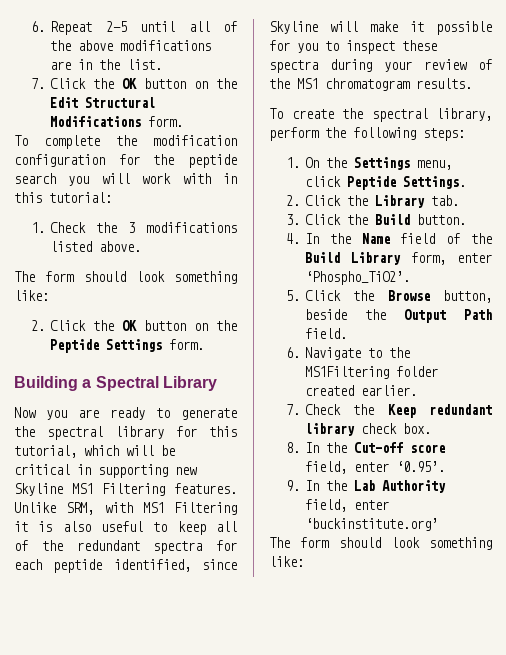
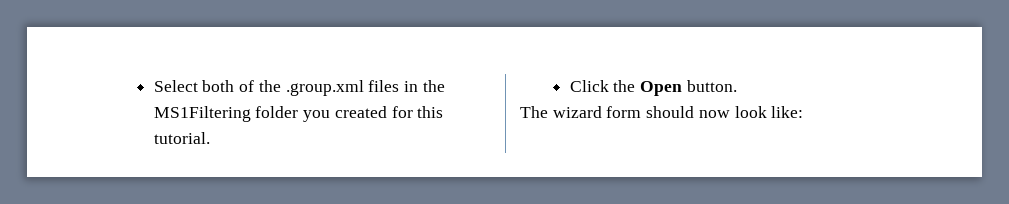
- 6. Repeat 2-5 until all of the above modifications are in the list.
- 7. Click the OK button on the Edit Structural Modifications form.
- To complete the modification configuration for the peptide search you will work with in this tutorial:
- 1. Check the 3 modifications listed above.
- The form should look something like:
- 2. Click the OK button on the Peptide Settings form.
- Building a Spectral Library
- Now you are ready to generate the spectral library for this tutorial, which will be critical in supporting new Skyline MS1 Filtering features. Unlike SRM, with MS1 Filtering it is also useful to keep all of the redundant spectra for each peptide identified, since Skyline will make it possible for you to inspect these spectra during your review of the MS1 chromatogram results.
- To create the spectral library, perform the following steps:
- 1. On the Settings menu, click Peptide Settings.
- 2. Click the Library tab.
- 3. Click the Build button.
- 4. In the Name field of the Build Library form, enter ‘Phospho_TiO2’.
- 5. Click the Browse button, beside the Output Path field.
- 6. Navigate to the MS1Filtering folder created earlier.
- 7. Check the Keep redundant library check box.
- 8. In the Cut-off score field, enter ‘0.95’.
- 9. In the Lab Authority field, enter ‘buckinstitute.org’
- The form should look something like:
+ Select both of the .group.xml files in the MS1Filtering folder you created for this tutorial.
+ Click the Open button.
+ The wizard form should now look like:

